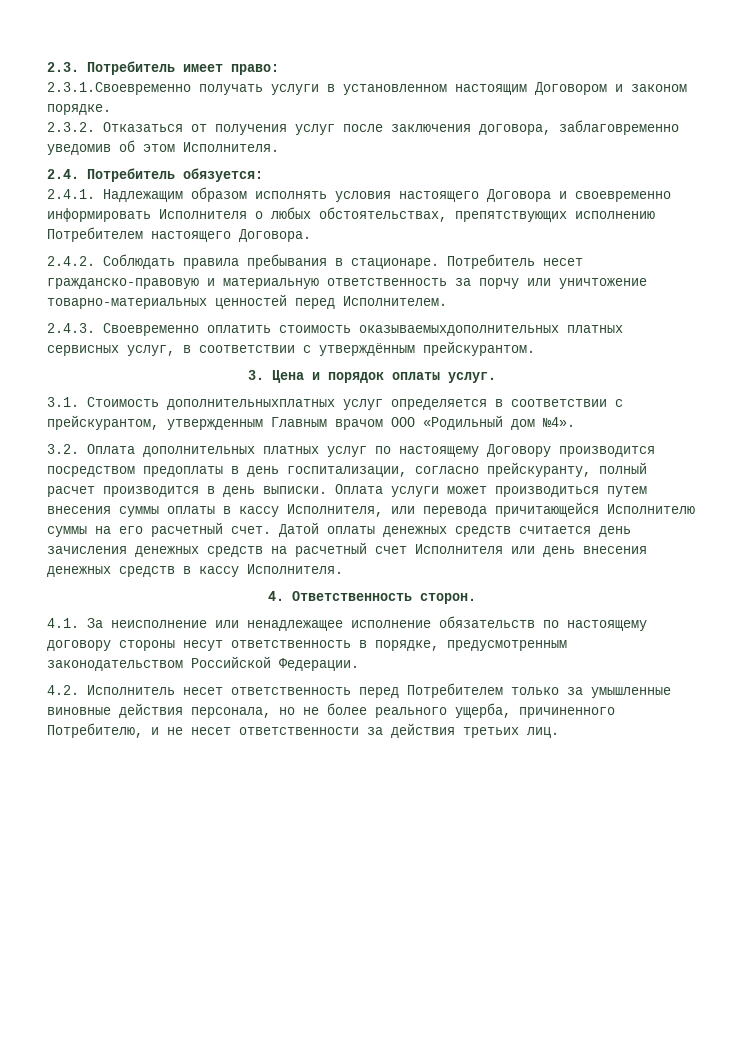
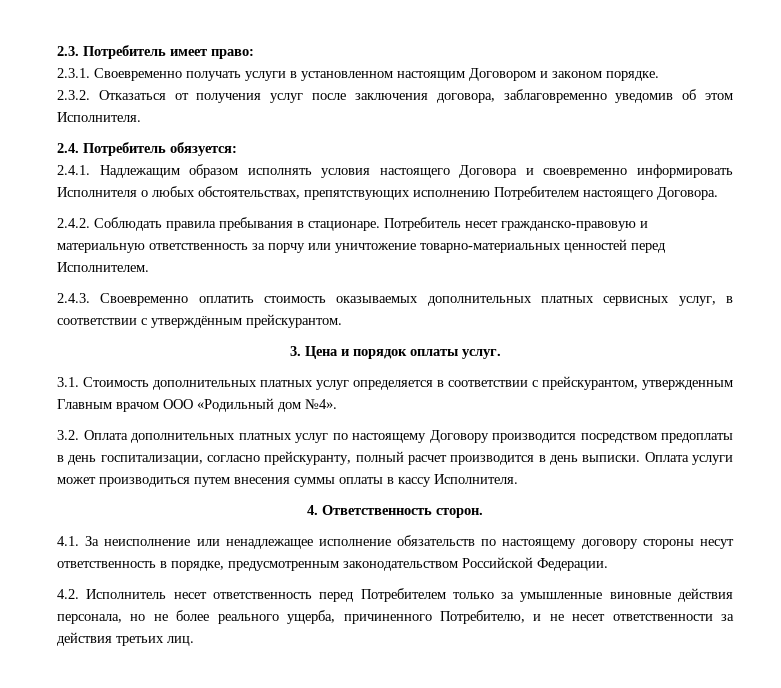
- 2.3.1.Своевременно получать услуги в установленном настоящим Договором и законом порядке.
+ 2.3.1. Своевременно получать услуги в установленном настоящим Договором и законом порядке.
- 2.4.3. Своевременно оплатить стоимость оказываемыхдополнительных платных сервисных услуг, в соответствии с утверждённым прейскурантом.
+ 2.4.3. Своевременно оплатить стоимость оказываемых дополнительных платных сервисных услуг, в соответствии с утверждённым прейскурантом.
- 3.1. Стоимость дополнительныхплатных услуг определяется в соответствии с прейскурантом, утвержденным Главным врачом ООО «Родильный дом №4».
+ 3.1. Стоимость дополнительных платных услуг определяется в соответствии с прейскурантом, утвержденным Главным врачом ООО «Родильный дом №4».
- Оплата услуги может производиться путем внесения суммы оплаты в кассу Исполнителя, или перевода причитающейся Исполнителю суммы на его расчетный счет. Датой оплаты денежных средств считается день зачисления денежных средств на расчетный счет Исполнителя или день внесения денежных средств в кассу Исполнителя.
+ Оплата услуги может производиться путем внесения суммы оплаты в кассу Исполнителя.

